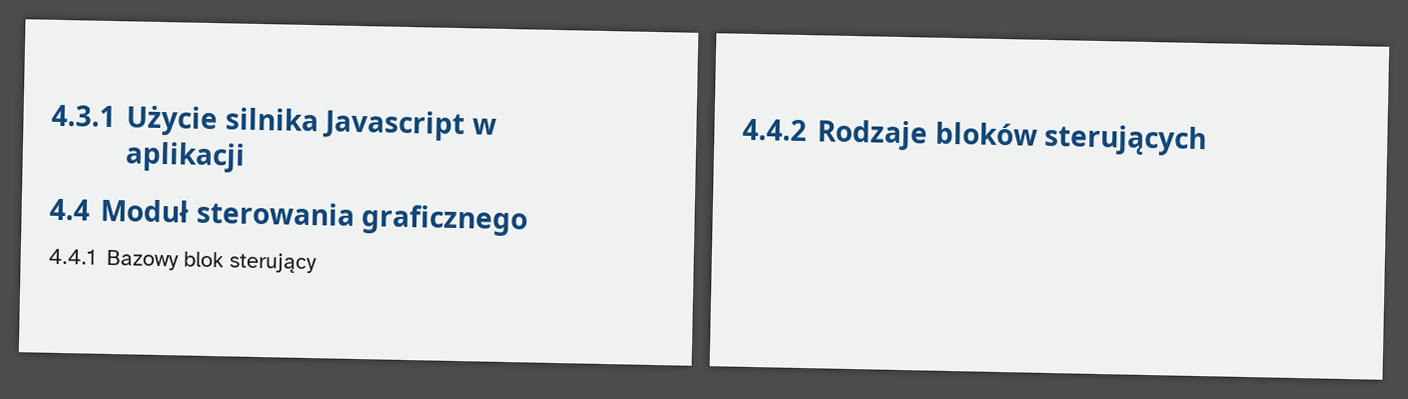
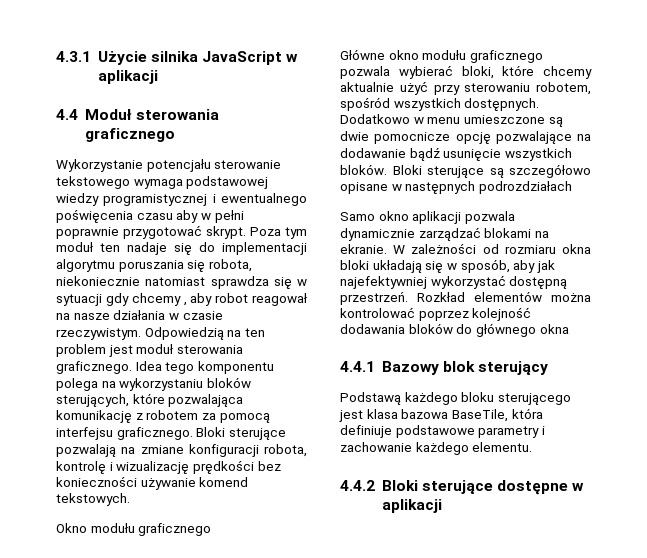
- 4.3.1 Użycie silnika Javascript w aplikacji
+ 4.3.1 Użycie silnika JavaScript w aplikacji
+ Wykorzystanie potencjału sterowanie tekstowego wymaga podstawowej wiedzy programistycznej i ewentualnego poświęcenia czasu aby w pełni poprawnie przygotować skrypt. Poza tym moduł ten nadaje się do implementacji algorytmu poruszania się robota, niekoniecznie natomiast sprawdza się w sytuacji gdy chcemy , aby robot reagował na nasze działania w czasie rzeczywistym. Odpowiedzią na ten problem jest moduł sterowania graficznego. Idea tego komponentu polega na wykorzystaniu bloków sterujących, które pozwalająca komunikację z robotem za pomocą interfejsu graficznego. Bloki sterujące pozwalają na zmiane konfiguracji robota, kontrolę i wizualizację prędkości bez konieczności używanie komend tekstowych.
+ Okno modułu graficznego
+ Główne okno modułu graficznego pozwala wybierać bloki, które chcemy aktualnie użyć przy sterowaniu robotem, spośród wszystkich dostępnych. Dodatkowo w menu umieszczone są dwie pomocnicze opcję pozwalające na dodawanie bądź usunięcie wszystkich bloków. Bloki sterujące są szczegółowo opisane w następnych podrozdziałach
+ Samo okno aplikacji pozwala dynamicznie zarządzać blokami na ekranie. W zależności od rozmiaru okna bloki układają się w sposób, aby jak najefektywniej wykorzystać dostępną przestrzeń. Rozkład elementów można kontrolować poprzez kolejność dodawania bloków do głównego okna
  4.4.1 Bazowy blok sterujący
- 4.4.2 Rodzaje bloków sterujących
+ Podstawą każdego bloku sterującego jest klasa bazowa BaseTile, która definiuje podstawowe parametry i zachowanie każdego elementu.
+ 4.4.2 Bloki sterujące dostępne w aplikacji

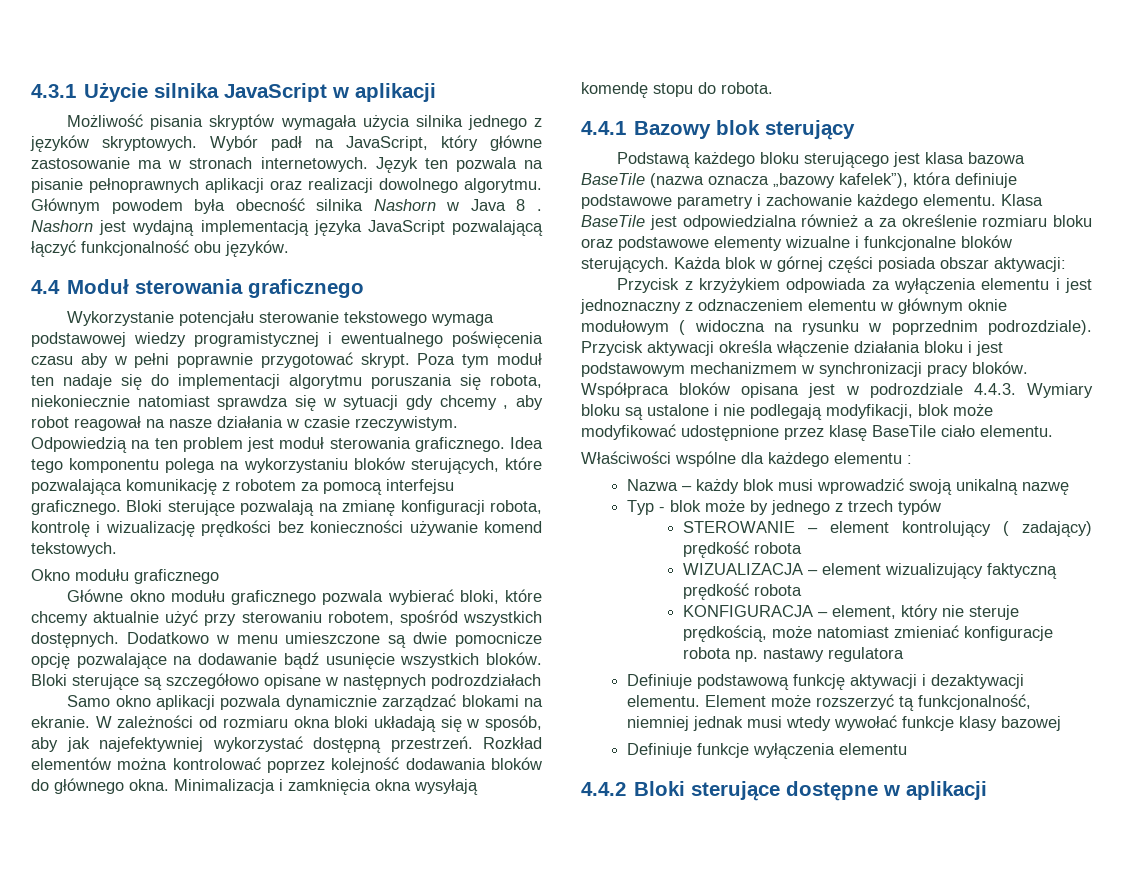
+ Możliwość pisania skryptów wymagała użycia silnika jednego z języków skryptowych. Wybór padł na JavaScript, który główne zastosowanie ma w stronach internetowych. Język ten pozwala na pisanie pełnoprawnych aplikacji oraz realizacji dowolnego algorytmu. Głównym powodem była obecność silnika Nashorn w Java 8 . Nashorn jest wydajną implementacją języka JavaScript pozwalającą łączyć funkcjonalność obu języków.
- Bloki sterujące pozwalają na zmiane konfiguracji robota, kontrolę i wizualizację prędkości bez konieczności używanie komend tekstowych.
+ Bloki sterujące pozwalają na zmianę konfiguracji robota, kontrolę i wizualizację prędkości bez konieczności używanie komend tekstowych.
- Rozkład elementów można kontrolować poprzez kolejność dodawania bloków do głównego okna
+ Rozkład elementów można kontrolować poprzez kolejność dodawania bloków do głównego okna. Minimalizacja i zamknięcia okna wysyłają komendę stopu do robota.
- Podstawą każdego bloku sterującego jest klasa bazowa BaseTile, która definiuje podstawowe parametry i zachowanie każdego elementu.
+ Podstawą każdego bloku sterującego jest klasa bazowa BaseTile (nazwa oznacza „bazowy kafelek”), która definiuje podstawowe parametry i zachowanie każdego elementu. Klasa BaseTile jest odpowiedzialna również a za określenie rozmiaru bloku oraz podstawowe elementy wizualne i funkcjonalne bloków sterujących. Każda blok w górnej części posiada obszar aktywacji:
+ Przycisk z krzyżykiem odpowiada za wyłączenia elementu i jest jednoznaczny z odznaczeniem elementu w głównym oknie modułowym ( widoczna na rysunku w poprzednim podrozdziale). Przycisk aktywacji określa włączenie działania bloku i jest podstawowym mechanizmem w synchronizacji pracy bloków. Współpraca bloków opisana jest w podrozdziale 4.4.3. Wymiary bloku są ustalone i nie podlegają modyfikacji, blok może modyfikować udostępnione przez klasę BaseTile ciało elementu.
+ Właściwości wspólne dla każdego elementu :
+ Nazwa – każdy blok musi wprowadzić swoją unikalną nazwę
+ Typ - blok może by jednego z trzech typów
+ STEROWANIE – element kontrolujący ( zadający) prędkość robota
+ WIZUALIZACJA – element wizualizujący faktyczną prędkość robota
+ KONFIGURACJA – element, który nie steruje prędkością, może natomiast zmieniać konfiguracje robota np. nastawy regulatora
+ Definiuje podstawową funkcję aktywacji i dezaktywacji elementu. Element może rozszerzyć tą funkcjonalność, niemniej jednak musi wtedy wywołać funkcje klasy bazowej
+ Definiuje funkcje wyłączenia elementu

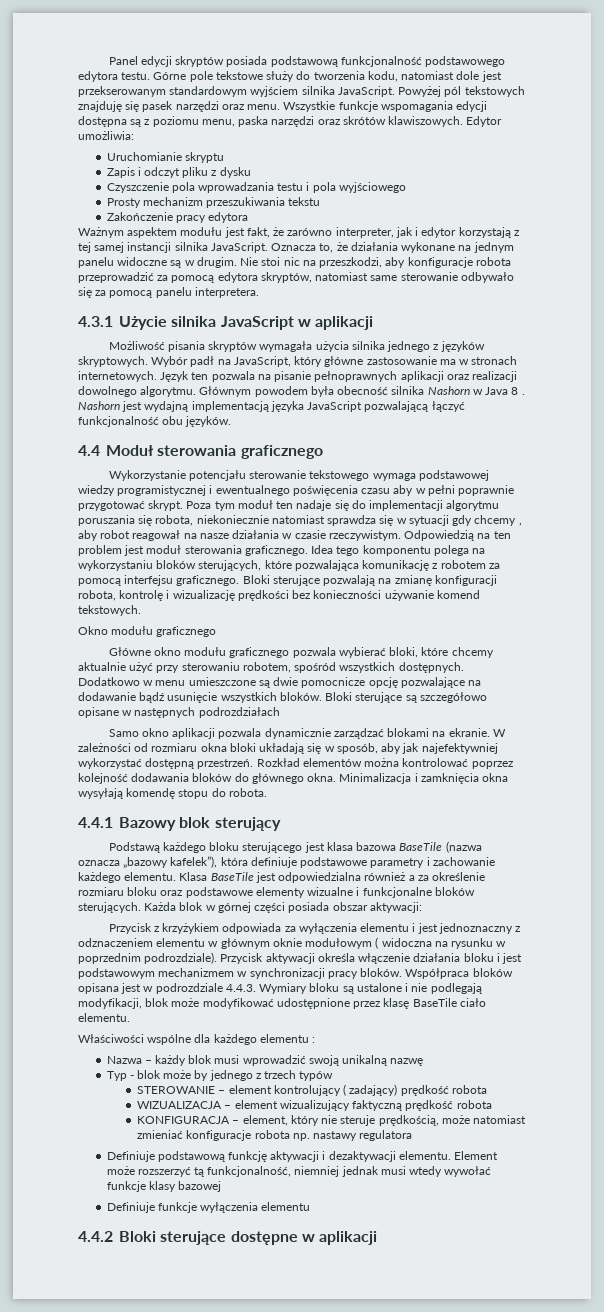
+ Panel edycji skryptów posiada podstawową funkcjonalność podstawowego edytora testu. Górne pole tekstowe służy do tworzenia kodu, natomiast dole jest przekserowanym standardowym wyjściem silnika JavaScript. Powyżej pól tekstowych znajduję się pasek narzędzi oraz menu. Wszystkie funkcje wspomagania edycji dostępna są z poziomu menu, paska narzędzi oraz skrótów klawiszowych. Edytor umożliwia:
+ Uruchomianie skryptu
+ Zapis i odczyt pliku z dysku
+ Czyszczenie pola wprowadzania testu i pola wyjściowego
+ Prosty mechanizm przeszukiwania tekstu
+ Zakończenie pracy edytora
+ Ważnym aspektem modułu jest fakt, że zarówno interpreter, jak i edytor korzystają z tej samej instancji silnika JavaScript. Oznacza to, że działania wykonane na jednym panelu widoczne są w drugim. Nie stoi nic na przeszkodzi, aby konfiguracje robota przeprowadzić za pomocą edytora skryptów, natomiast same sterowanie odbywało się za pomocą panelu interpretera.

